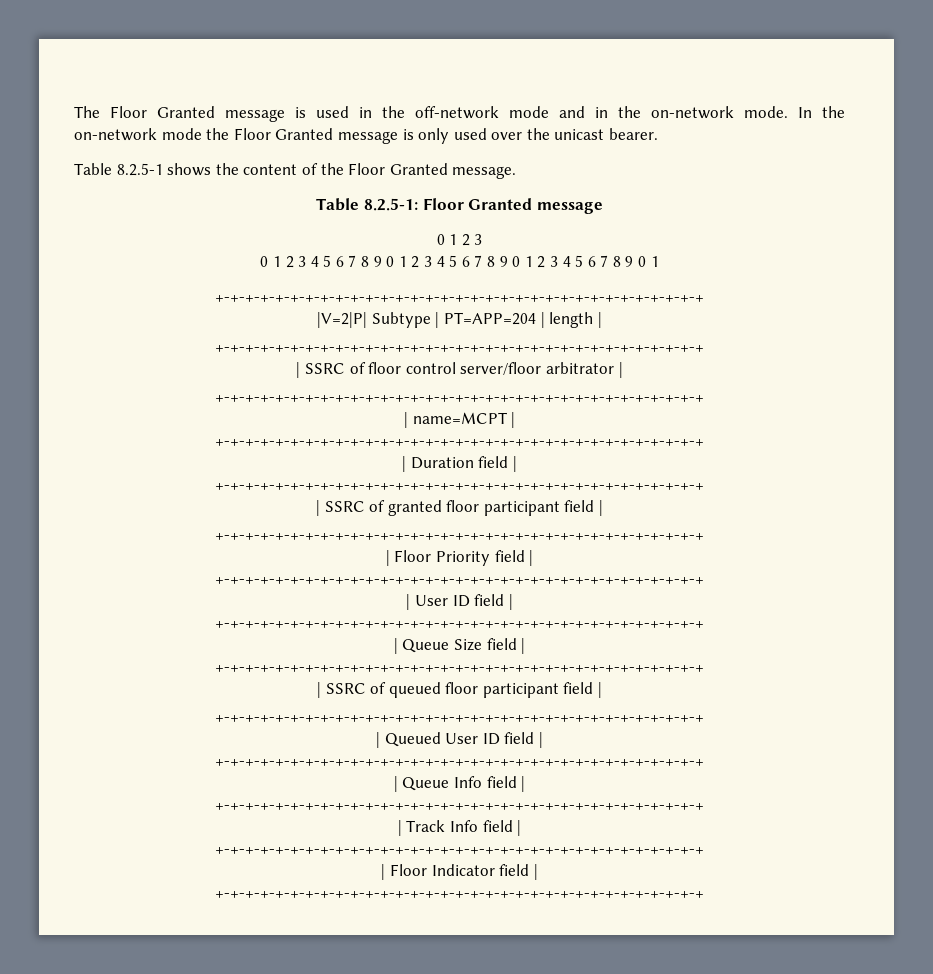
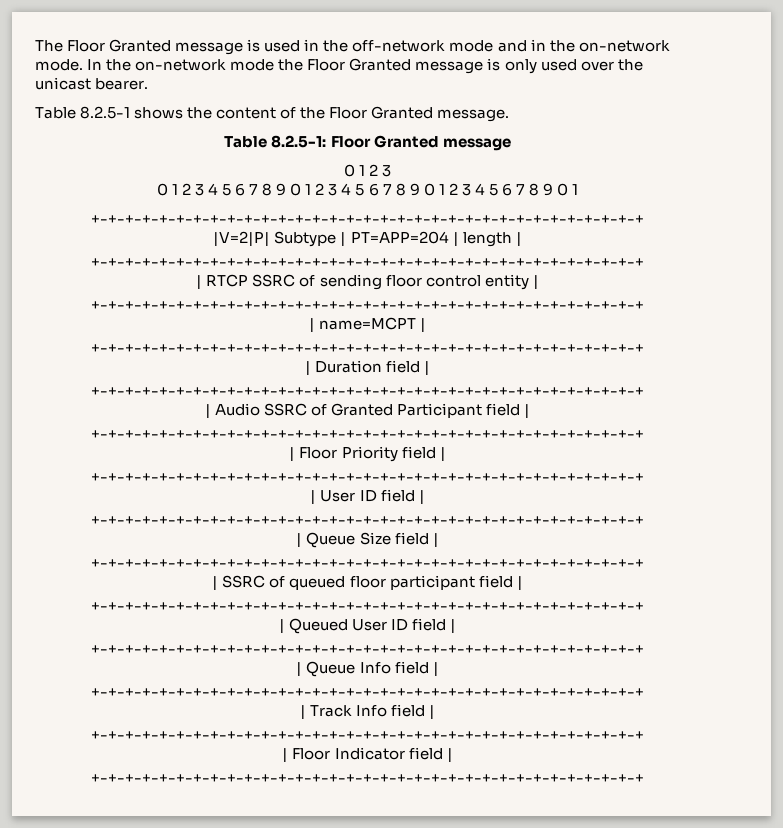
- | SSRC of floor control server/floor arbitrator |
+ | RTCP SSRC of sending floor control entity |
- | SSRC of granted floor participant field |
+ | Audio SSRC of Granted Participant field |

